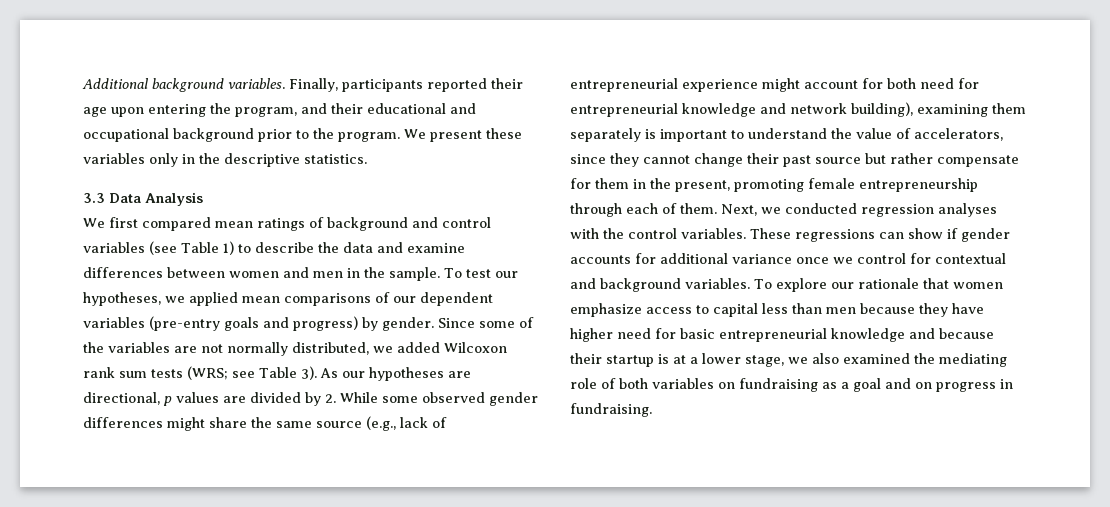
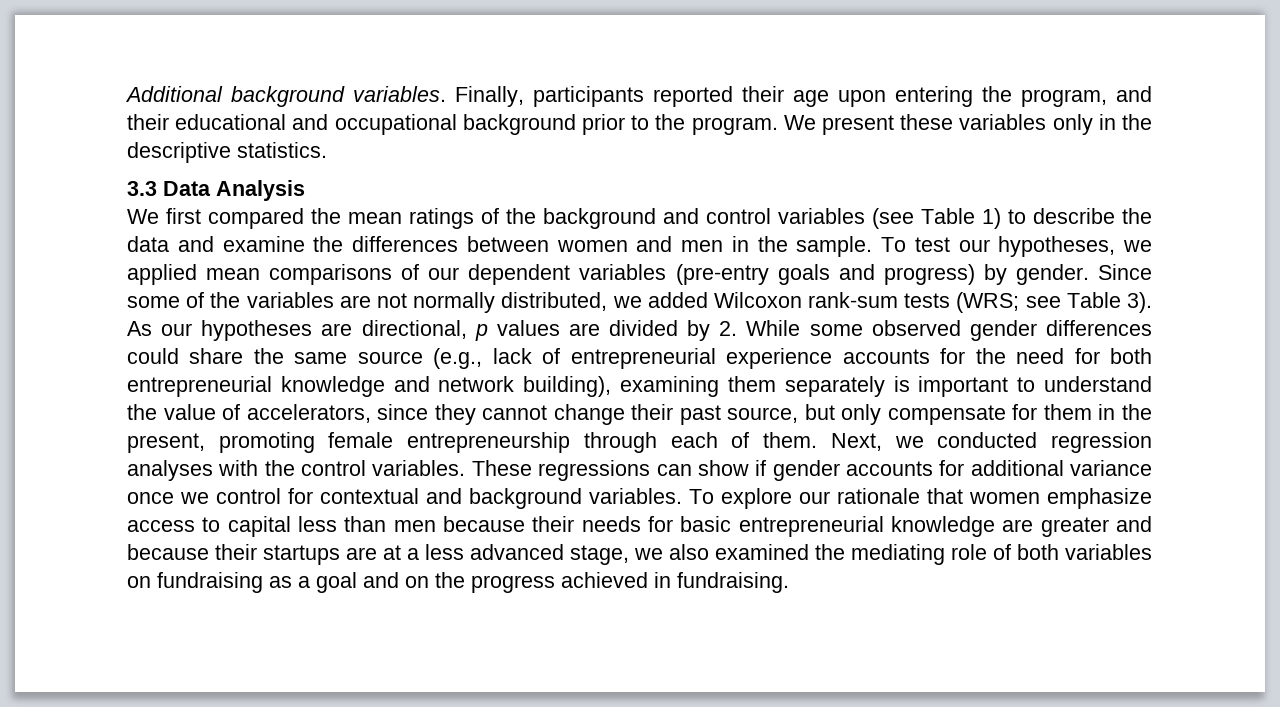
- We first compared mean ratings of background and control variables (see Table 1) to describe the data and examine differences between women and men in the sample.
+ We first compared the mean ratings of the background and control variables (see Table 1) to describe the data and examine the differences between women and men in the sample.
- Since some of the variables are not normally distributed, we added Wilcoxon rank sum tests (WRS; see Table 3).
+ Since some of the variables are not normally distributed, we added Wilcoxon rank-sum tests (WRS; see Table 3).
- As our hypotheses are directional, p values are divided by 2. While some observed gender differences might share the same source (e.g., lack of entrepreneurial experience might account for both need for entrepreneurial knowledge and network building), examining them separately is important to understand the value of accelerators, since they cannot change their past source but rather compensate for them in the present, promoting female entrepreneurship through each of them.
+ As our hypotheses are directional, p values are divided by 2. While some observed gender differences could share the same source (e.g., lack of entrepreneurial experience accounts for the need for both entrepreneurial knowledge and network building), examining them separately is important to understand the value of accelerators, since they cannot change their past source, but only compensate for them in the present, promoting female entrepreneurship through each of them.
- To explore our rationale that women emphasize access to capital less than men because they have higher need for basic entrepreneurial knowledge and because their startup is at a lower stage, we also examined the mediating role of both variables on fundraising as a goal and on progress in fundraising.
+ To explore our rationale that women emphasize access to capital less than men because their needs for basic entrepreneurial knowledge are greater and because their startups are at a less advanced stage, we also examined the mediating role of both variables on fundraising as a goal and on the progress achieved in fundraising.

